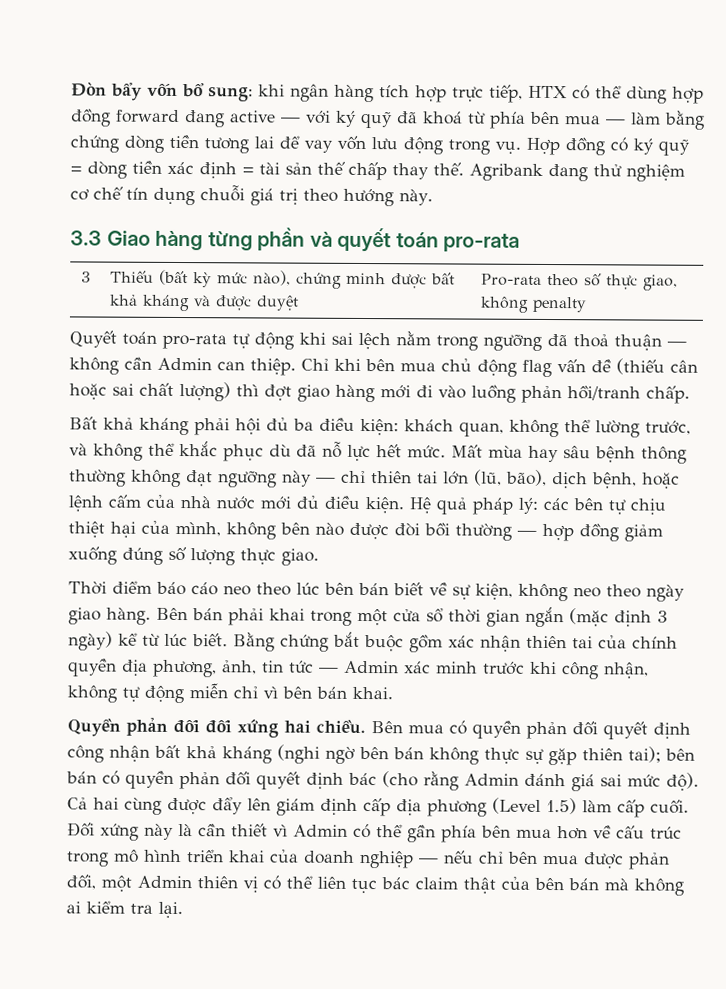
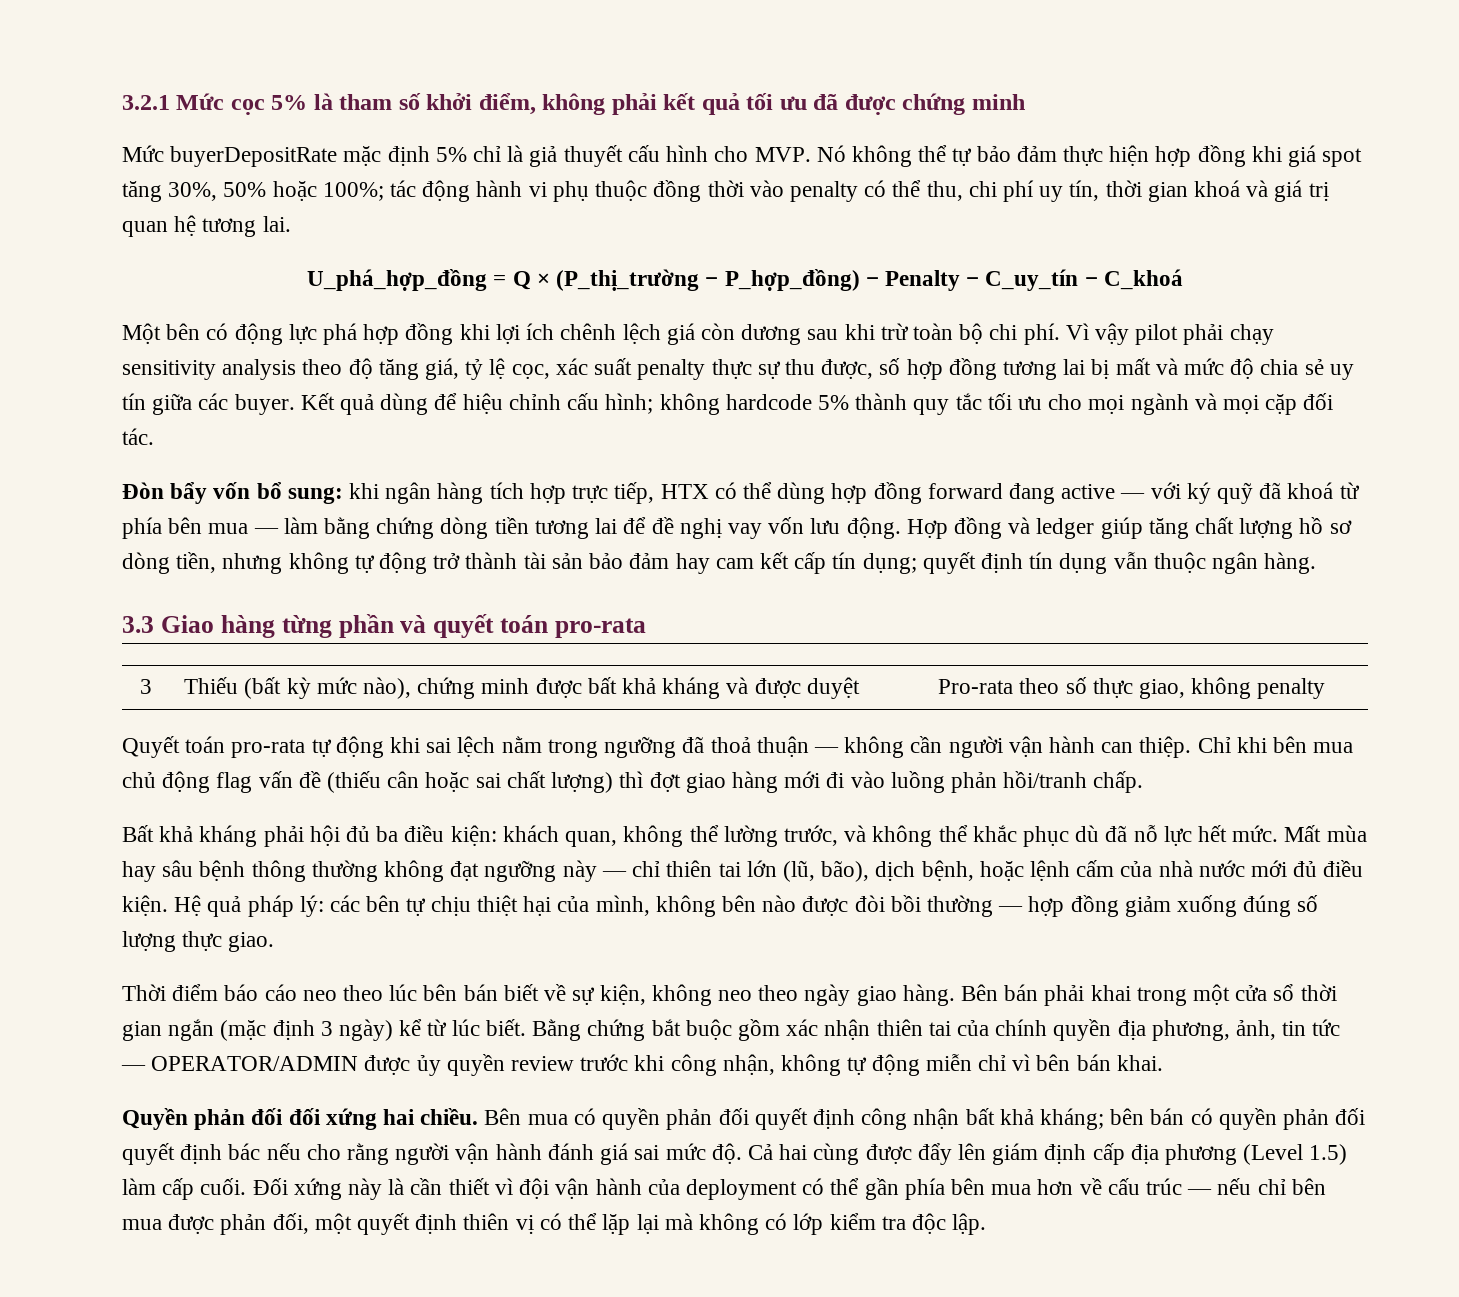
+ 3.2.1 Mức cọc 5% là tham số khởi điểm, không phải kết quả tối ưu đã được chứng minh
+ Mức buyerDepositRate mặc định 5% chỉ là giả thuyết cấu hình cho MVP. Nó không thể tự bảo đảm thực hiện hợp đồng khi giá spot tăng 30%, 50% hoặc 100%; tác động hành vi phụ thuộc đồng thời vào penalty có thể thu, chi phí uy tín, thời gian khoá và giá trị quan hệ tương lai.
+ U_phá_hợp_đồng = Q × (P_thị_trường − P_hợp_đồng) − Penalty − C_uy_tín − C_khoá
+ Một bên có động lực phá hợp đồng khi lợi ích chênh lệch giá còn dương sau khi trừ toàn bộ chi phí. Vì vậy pilot phải chạy sensitivity analysis theo độ tăng giá, tỷ lệ cọc, xác suất penalty thực sự thu được, số hợp đồng tương lai bị mất và mức độ chia sẻ uy tín giữa các buyer. Kết quả dùng để hiệu chỉnh cấu hình; không hardcode 5% thành quy tắc tối ưu cho mọi ngành và mọi cặp đối tác.
- Đòn bẩy vốn bổ sung: khi ngân hàng tích hợp trực tiếp, HTX có thể dùng hợp đồng forward đang active — với ký quỹ đã khoá từ phía bên mua — làm bằng chứng dòng tiền tương lai để vay vốn lưu động trong vụ. Hợp đồng có ký quỹ = dòng tiền xác định = tài sản thế chấp thay thế. Agribank đang thử nghiệm cơ chế tín dụng chuỗi giá trị theo hướng này.
+ Đòn bẩy vốn bổ sung: khi ngân hàng tích hợp trực tiếp, HTX có thể dùng hợp đồng forward đang active — với ký quỹ đã khoá từ phía bên mua — làm bằng chứng dòng tiền tương lai để đề nghị vay vốn lưu động. Hợp đồng và ledger giúp tăng chất lượng hồ sơ dòng tiền, nhưng không tự động trở thành tài sản bảo đảm hay cam kết cấp tín dụng; quyết định tín dụng vẫn thuộc ngân hàng.
- Quyết toán pro-rata tự động khi sai lệch nằm trong ngưỡng đã thoả thuận — không cần Admin can thiệp.
+ Quyết toán pro-rata tự động khi sai lệch nằm trong ngưỡng đã thoả thuận — không cần người vận hành can thiệp.
- Bằng chứng bắt buộc gồm xác nhận thiên tai của chính quyền địa phương, ảnh, tin tức — Admin xác minh trước khi công nhận, không tự động miễn chỉ vì bên bán khai.
+ Bằng chứng bắt buộc gồm xác nhận thiên tai của chính quyền địa phương, ảnh, tin tức — OPERATOR/ADMIN được ủy quyền review trước khi công nhận, không tự động miễn chỉ vì bên bán khai.
- Bên mua có quyền phản đối quyết định công nhận bất khả kháng (nghi ngờ bên bán không thực sự gặp thiên tai); bên bán có quyền phản đối quyết định bác (cho rằng Admin đánh giá sai mức độ).
+ Bên mua có quyền phản đối quyết định công nhận bất khả kháng; bên bán có quyền phản đối quyết định bác nếu cho rằng người vận hành đánh giá sai mức độ.
- Đối xứng này là cần thiết vì Admin có thể gần phía bên mua hơn về cấu trúc trong mô hình triển khai của doanh nghiệp — nếu chỉ bên mua được phản đối, một Admin thiên vị có thể liên tục bác claim thật của bên bán mà không ai kiểm tra lại.
+ Đối xứng này là cần thiết vì đội vận hành của deployment có thể gần phía bên mua hơn về cấu trúc — nếu chỉ bên mua được phản đối, một quyết định thiên vị có thể lặp lại mà không có lớp kiểm tra độc lập.

